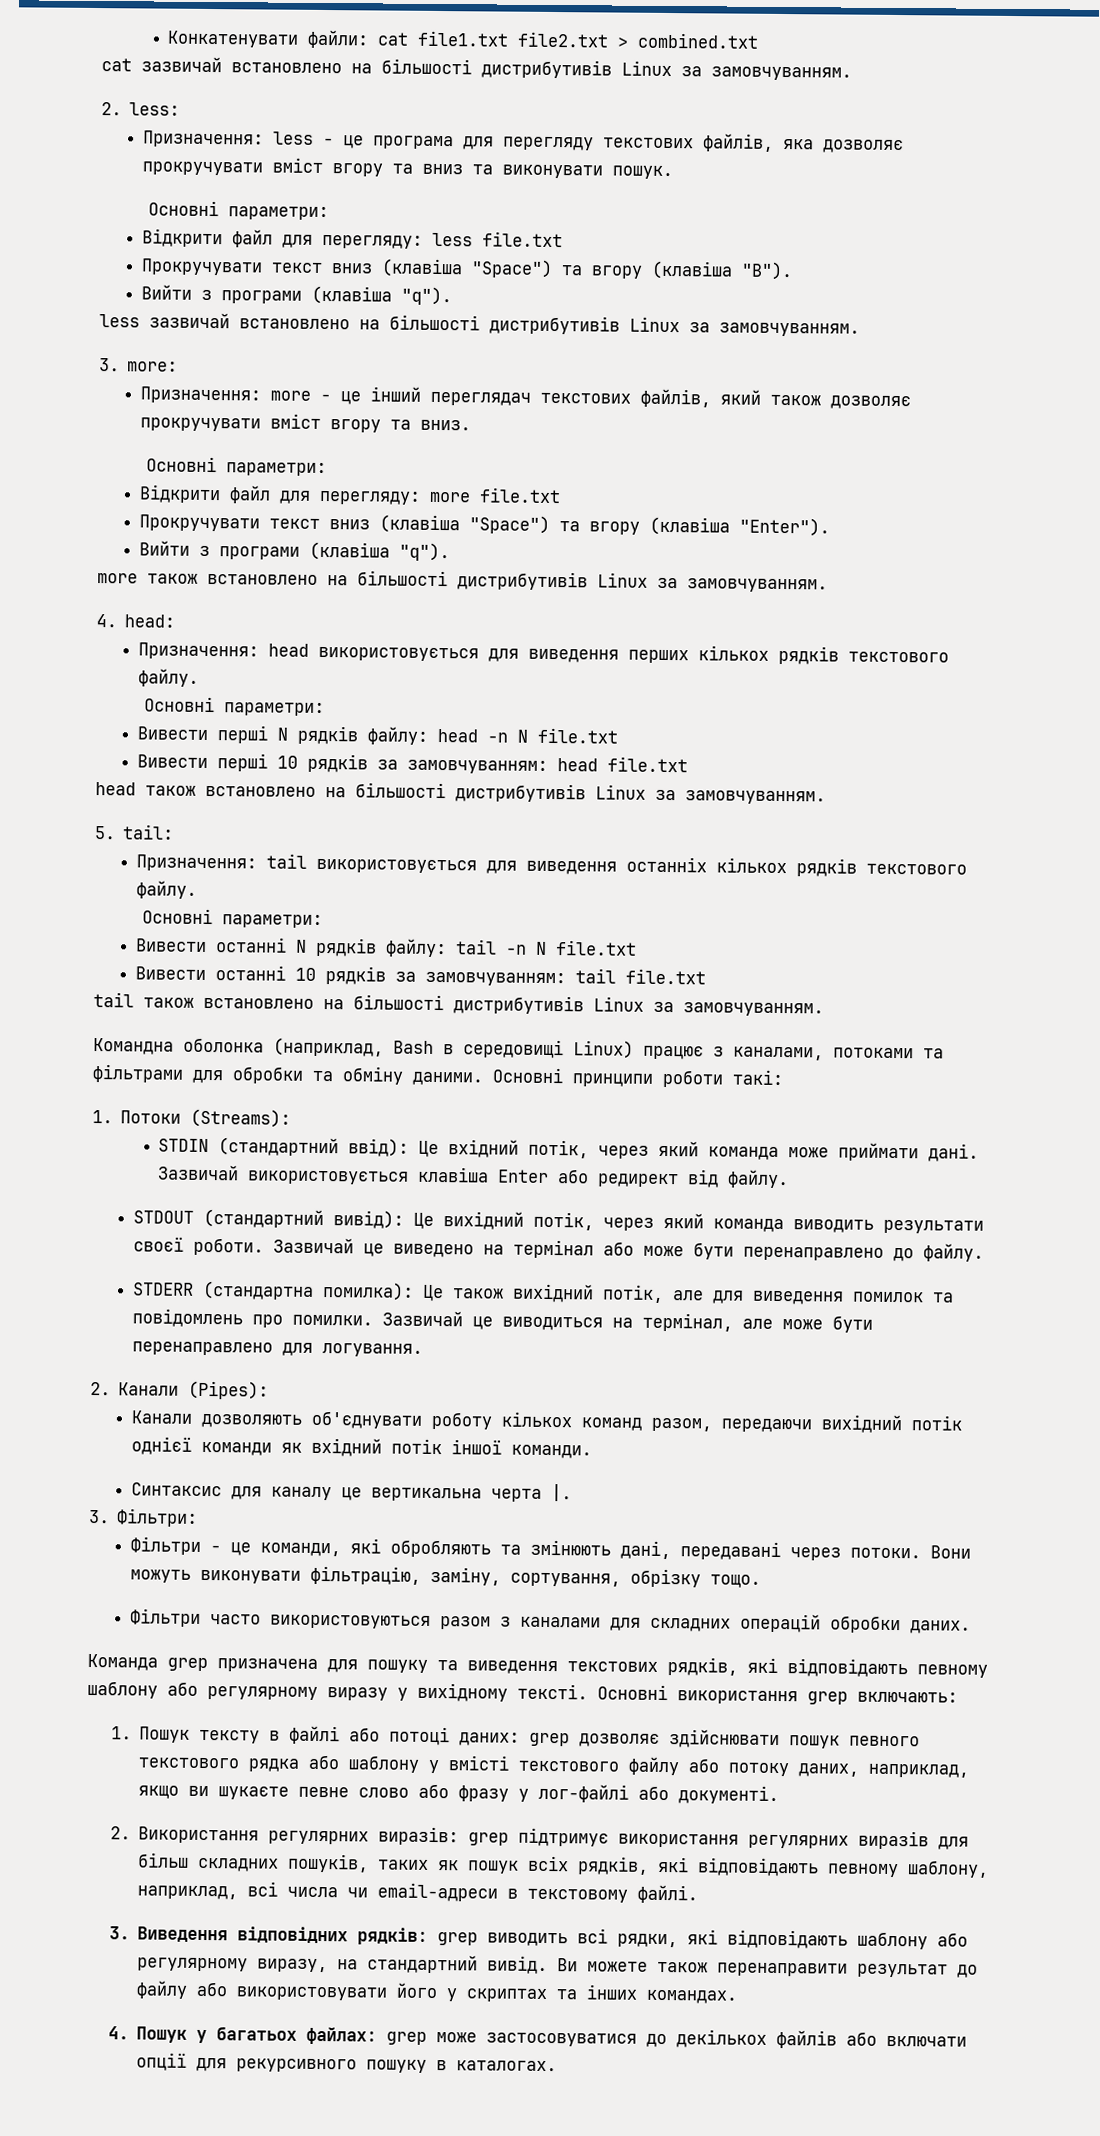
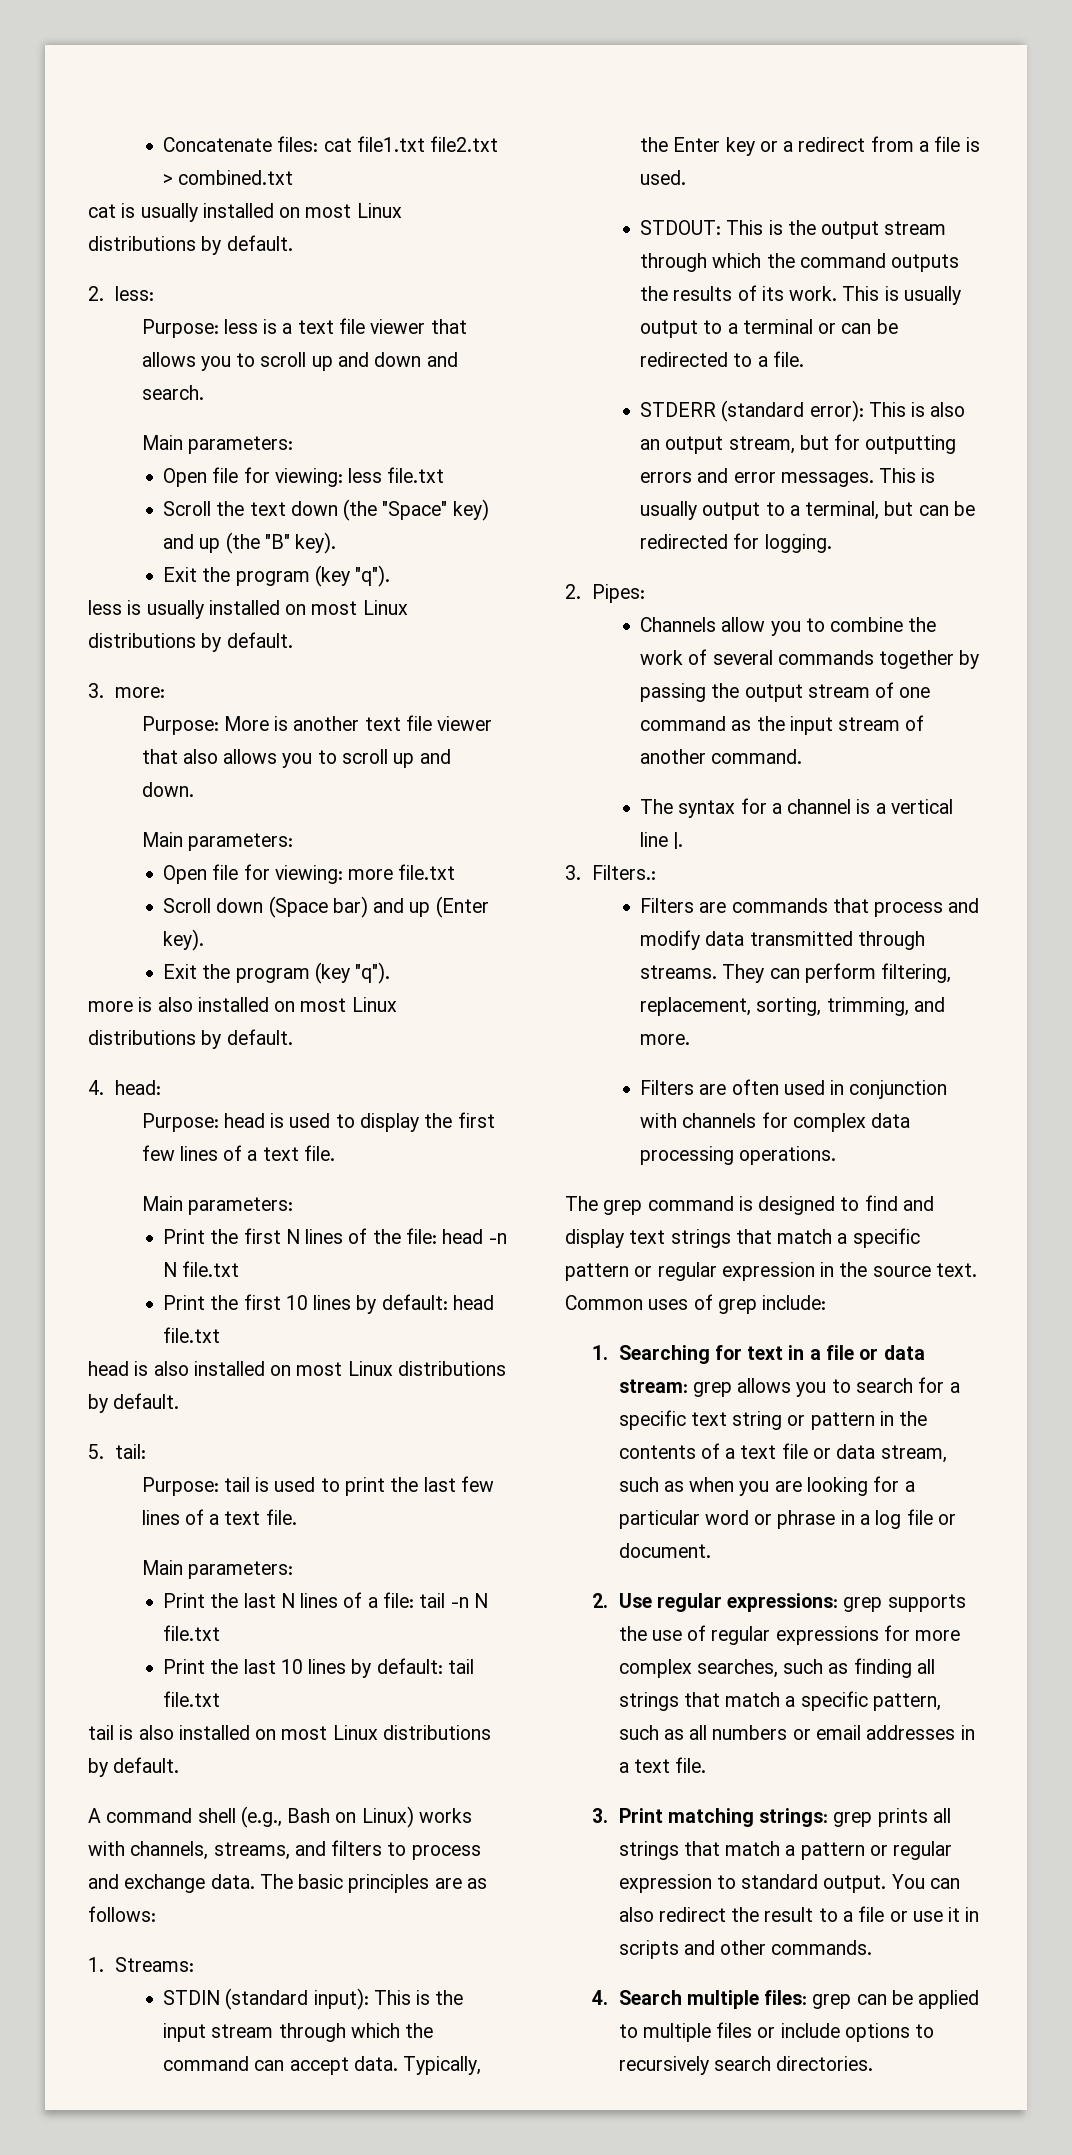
- Конкатенувати файли: cat file1.txt file2.txt > combined.txt
+ Concatenate files: cat file1.txt file2.txt > combined.txt
- cat зазвичай встановлено на більшості дистрибутивів Linux за замовчуванням.
+ cat is usually installed on most Linux distributions by default.
  2. less:
- Призначення: less - це програма для перегляду текстових файлів, яка дозволяє прокручувати вміст вгору та вниз та виконувати пошук.
- Основні параметри:
- Відкрити файл для перегляду: less file.txt
- Прокручувати текст вниз (клавіша "Space") та вгору (клавіша "B").
- Вийти з програми (клавіша "q").
- less зазвичай встановлено на більшості дистрибутивів Linux за замовчуванням.
+ Purpose: less is a text file viewer that allows you to scroll up and down and search.
+ Main parameters:
+ Open file for viewing: less file.txt
+ Scroll the text down (the "Space" key) and up (the "B" key).
+ Exit the program (key "q").
+ less is usually installed on most Linux distributions by default.
  3. more:
- Призначення: more - це інший переглядач текстових файлів, який також дозволяє прокручувати вміст вгору та вниз.
- Основні параметри:
- Відкрити файл для перегляду: more file.txt
- Прокручувати текст вниз (клавіша "Space") та вгору (клавіша "Enter").
- Вийти з програми (клавіша "q").
- more також встановлено на більшості дистрибутивів Linux за замовчуванням.
+ Purpose: More is another text file viewer that also allows you to scroll up and down.
+ Main parameters:
+ Open file for viewing: more file.txt
+ Scroll down (Space bar) and up (Enter key).
+ Exit the program (key "q").
+ more is also installed on most Linux distributions by default.
  4. head:
- Призначення: head використовується для виведення перших кількох рядків текстового файлу.
- Основні параметри:
- Вивести перші N рядків файлу: head -n N file.txt
- Вивести перші 10 рядків за замовчуванням: head file.txt
- head також встановлено на більшості дистрибутивів Linux за замовчуванням.
+ Purpose: head is used to display the first few lines of a text file.
+ Main parameters:
+ Print the first N lines of the file: head -n N file.txt
+ Print the first 10 lines by default: head file.txt
+ head is also installed on most Linux distributions by default.
  5. tail:
- Призначення: tail використовується для виведення останніх кількох рядків текстового файлу.
- Основні параметри:
- Вивести останні N рядків файлу: tail -n N file.txt
- Вивести останні 10 рядків за замовчуванням: tail file.txt
- tail також встановлено на більшості дистрибутивів Linux за замовчуванням.
- Командна оболонка (наприклад, Bash в середовищі Linux) працює з каналами, потоками та фільтрами для обробки та обміну даними. Основні принципи роботи такі:
- 1. Потоки (Streams):
+ Purpose: tail is used to print the last few lines of a text file.
+ Main parameters:
+ Print the last N lines of a file: tail -n N file.txt
+ Print the last 10 lines by default: tail file.txt
+ tail is also installed on most Linux distributions by default.
+ A command shell (e.g., Bash on Linux) works with channels, streams, and filters to process and exchange data. The basic principles are as follows:
+ 1. Streams:
- STDIN (стандартний ввід): Це вхідний потік, через який команда може приймати дані. Зазвичай використовується клавіша Enter або редирект від файлу.
- STDOUT (стандартний вивід): Це вихідний потік, через який команда виводить результати своєї роботи. Зазвичай це виведено на термінал або може бути перенаправлено до файлу.
- STDERR (стандартна помилка): Це також вихідний потік, але для виведення помилок та повідомлень про помилки. Зазвичай це виводиться на термінал, але може бути перенаправлено для логування.
- 2. Канали (Pipes):
- Канали дозволяють об'єднувати роботу кількох команд разом, передаючи вихідний потік однієї команди як вхідний потік іншої команди.
- Синтаксис для каналу це вертикальна черта |.
- 3. Фільтри:
- Фільтри - це команди, які обробляють та змінюють дані, передавані через потоки. Вони можуть виконувати фільтрацію, заміну, сортування, обрізку тощо.
- Фільтри часто використовуються разом з каналами для складних операцій обробки даних.
- Команда grep призначена для пошуку та виведення текстових рядків, які відповідають певному шаблону або регулярному виразу у вихідному тексті. Основні використання grep включають:
- 1. Пошук тексту в файлі або потоці даних: grep дозволяє здійснювати пошук певного текстового рядка або шаблону у вмісті текстового файлу або потоку даних, наприклад, якщо ви шукаєте певне слово або фразу у лог-файлі або документі.
- 2. Використання регулярних виразів: grep підтримує використання регулярних виразів для більш складних пошуків, таких як пошук всіх рядків, які відповідають певному шаблону, наприклад, всі числа чи email-адреси в текстовому файлі.
- 3. Виведення відповідних рядків: grep виводить всі рядки, які відповідають шаблону або регулярному виразу, на стандартний вивід. Ви можете також перенаправити результат до файлу або використовувати його у скриптах та інших командах.
- 4. Пошук у багатьох файлах: grep може застосовуватися до декількох файлів або включати опції для рекурсивного пошуку в каталогах.
+ STDIN (standard input): This is the input stream through which the command can accept data. Typically, the Enter key or a redirect from a file is used.
+ STDOUT: This is the output stream through which the command outputs the results of its work. This is usually output to a terminal or can be redirected to a file.
+ STDERR (standard error): This is also an output stream, but for outputting errors and error messages. This is usually output to a terminal, but can be redirected for logging.
+ 2. Pipes:
+ Channels allow you to combine the work of several commands together by passing the output stream of one command as the input stream of another command.
+ The syntax for a channel is a vertical line |.
+ 3. Filters.:
+ Filters are commands that process and modify data transmitted through streams. They can perform filtering, replacement, sorting, trimming, and more.
+ Filters are often used in conjunction with channels for complex data processing operations.
+ The grep command is designed to find and display text strings that match a specific pattern or regular expression in the source text. Common uses of grep include:
+ 1. Searching for text in a file or data stream: grep allows you to search for a specific text string or pattern in the contents of a text file or data stream, such as when you are looking for a particular word or phrase in a log file or document.
+ 2. Use regular expressions: grep supports the use of regular expressions for more complex searches, such as finding all strings that match a specific pattern, such as all numbers or email addresses in a text file.
+ 3. Print matching strings: grep prints all strings that match a pattern or regular expression to standard output. You can also redirect the result to a file or use it in scripts and other commands.
+ 4. Search multiple files: grep can be applied to multiple files or include options to recursively search directories.

